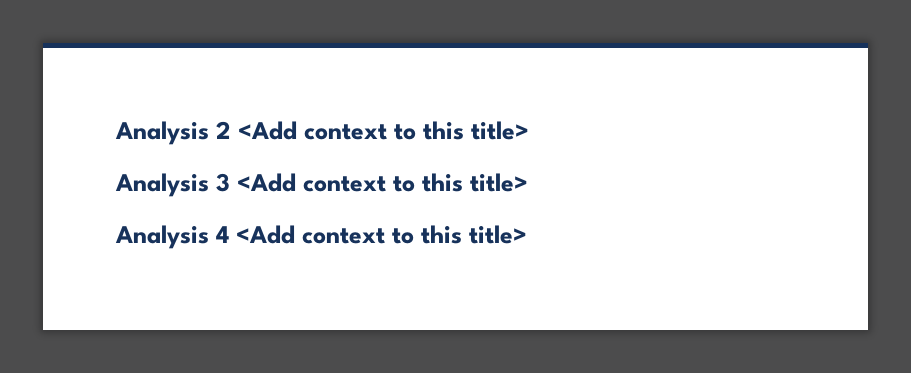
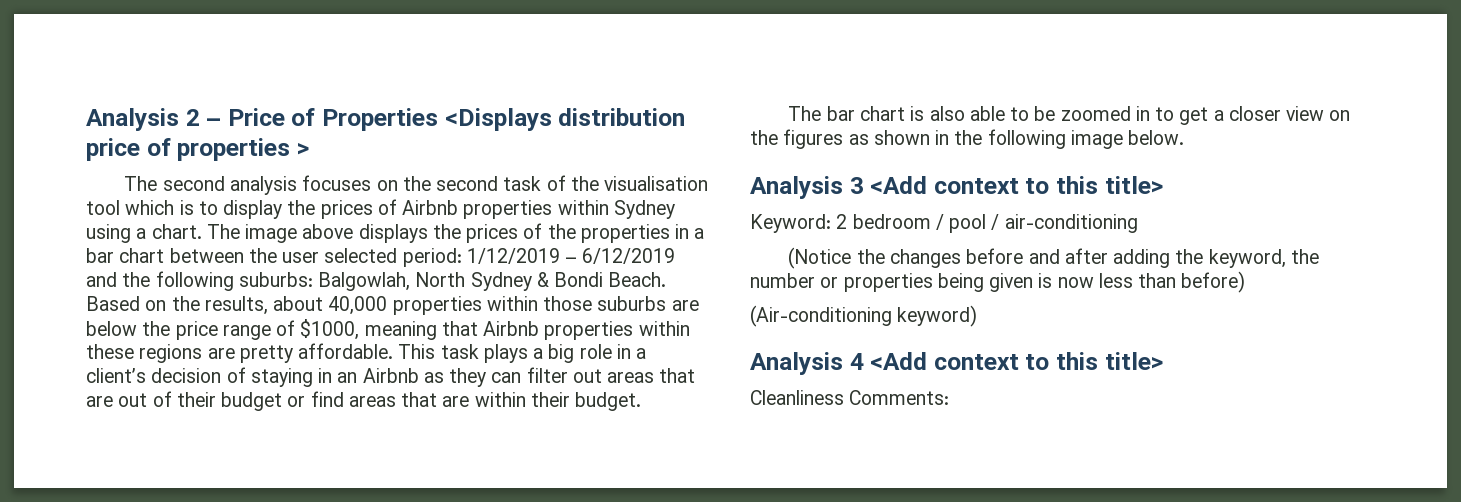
- Analysis 2 <Add context to this title>
+ Analysis 2 – Price of Properties <Displays distribution price of properties >
+ The second analysis focuses on the second task of the visualisation tool which is to display the prices of Airbnb properties within Sydney using a chart. The image above displays the prices of the properties in a bar chart between the user selected period: 1/12/2019 – 6/12/2019 and the following suburbs: Balgowlah, North Sydney & Bondi Beach. Based on the results, about 40,000 properties within those suburbs are below the price range of $1000, meaning that Airbnb properties within these regions are pretty affordable. This task plays a big role in a client’s decision of staying in an Airbnb as they can filter out areas that are out of their budget or find areas that are within their budget.
+ The bar chart is also able to be zoomed in to get a closer view on the figures as shown in the following image below.
+ Keyword: 2 bedroom / pool / air-conditioning
+ (Notice the changes before and after adding the keyword, the number or properties being given is now less than before)
+ (Air-conditioning keyword)
+ Cleanliness Comments:

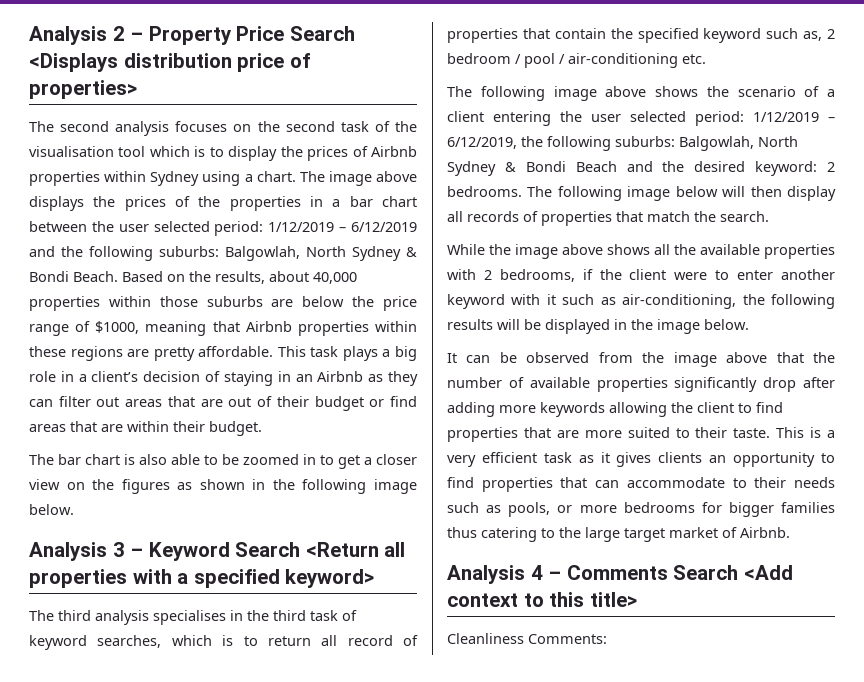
- Analysis 2 – Price of Properties <Displays distribution price of properties >
+ Analysis 2 – Property Price Search <Displays distribution price of properties>
- Analysis 3 <Add context to this title>
- Keyword: 2 bedroom / pool / air-conditioning
- (Notice the changes before and after adding the keyword, the number or properties being given is now less than before)
- (Air-conditioning keyword)
+ Analysis 3 – Keyword Search <Return all properties with a specified keyword>
+ The third analysis specialises in the third task of keyword searches, which is to return all record of properties that contain the specified keyword such as, 2 bedroom / pool / air-conditioning etc.
+ The following image above shows the scenario of a client entering the user selected period: 1/12/2019 – 6/12/2019, the following suburbs: Balgowlah, North Sydney & Bondi Beach and the desired keyword: 2 bedrooms. The following image below will then display all records of properties that match the search.
+ While the image above shows all the available properties with 2 bedrooms, if the client were to enter another keyword with it such as air-conditioning, the following results will be displayed in the image below.
+ It can be observed from the image above that the number of available properties significantly drop after adding more keywords allowing the client to find properties that are more suited to their taste. This is a very efficient task as it gives clients an opportunity to find properties that can accommodate to their needs such as pools, or more bedrooms for bigger families thus catering to the large target market of Airbnb.
- Analysis 4 <Add context to this title>
+ Analysis 4 – Comments Search <Add context to this title>

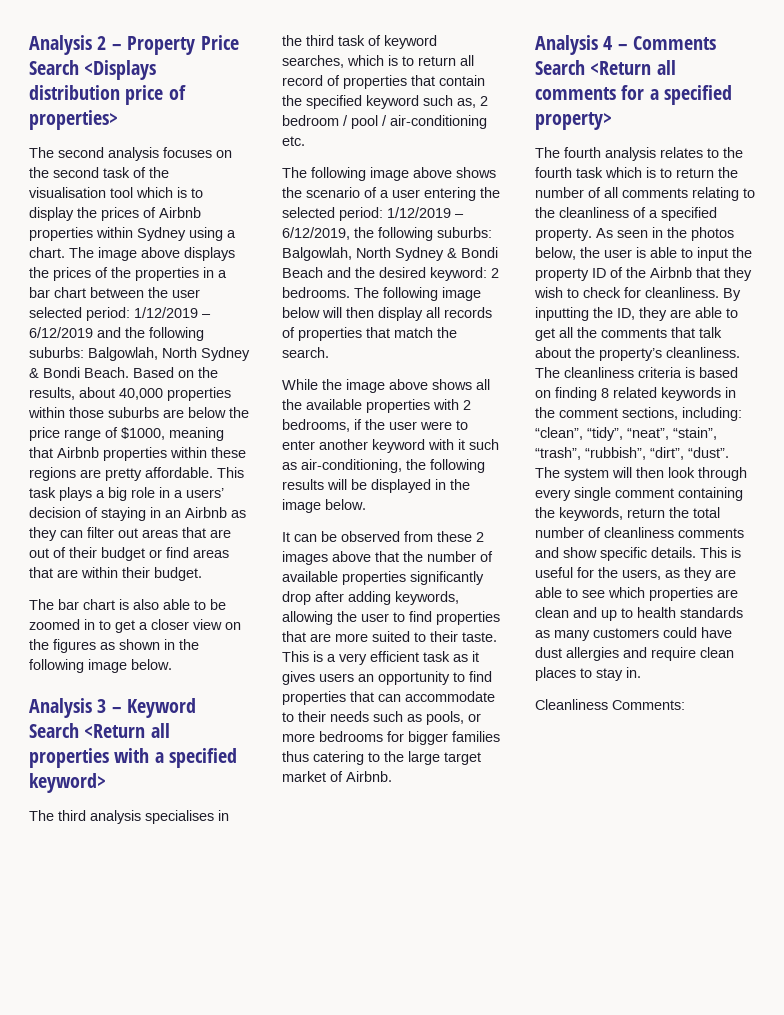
- This task plays a big role in a client’s decision of staying in an Airbnb as they can filter out areas that are out of their budget or find areas that are within their budget.
+ This task plays a big role in a users’ decision of staying in an Airbnb as they can filter out areas that are out of their budget or find areas that are within their budget.
- The following image above shows the scenario of a client entering the user selected period: 1/12/2019 – 6/12/2019, the following suburbs: Balgowlah, North Sydney & Bondi Beach and the desired keyword: 2 bedrooms.
+ The following image above shows the scenario of a user entering the selected period: 1/12/2019 – 6/12/2019, the following suburbs: Balgowlah, North Sydney & Bondi Beach and the desired keyword: 2 bedrooms.
- While the image above shows all the available properties with 2 bedrooms, if the client were to enter another keyword with it such as air-conditioning, the following results will be displayed in the image below.
+ While the image above shows all the available properties with 2 bedrooms, if the user were to enter another keyword with it such as air-conditioning, the following results will be displayed in the image below.
- It can be observed from the image above that the number of available properties significantly drop after adding more keywords allowing the client to find properties that are more suited to their taste.
+ It can be observed from these 2 images above that the number of available properties significantly drop after adding keywords, allowing the user to find properties that are more suited to their taste.
- This is a very efficient task as it gives clients an opportunity to find properties that can accommodate to their needs such as pools, or more bedrooms for bigger families thus catering to the large target market of Airbnb.
+ This is a very efficient task as it gives users an opportunity to find properties that can accommodate to their needs such as pools, or more bedrooms for bigger families thus catering to the large target market of Airbnb.
- Analysis 4 – Comments Search <Add context to this title>
+ Analysis 4 – Comments Search <Return all comments for a specified property>
+ The fourth analysis relates to the fourth task which is to return the number of all comments relating to the cleanliness of a specified property. As seen in the photos below, the user is able to input the property ID of the Airbnb that they wish to check for cleanliness. By inputting the ID, they are able to get all the comments that talk about the property’s cleanliness. The cleanliness criteria is based on finding 8 related keywords in the comment sections, including: “clean”, “tidy”, “neat”, “stain”, “trash”, “rubbish”, “dirt”, “dust”. The system will then look through every single comment containing the keywords, return the total number of cleanliness comments and show specific details. This is useful for the users, as they are able to see which properties are clean and up to health standards as many customers could have dust allergies and require clean places to stay in.

